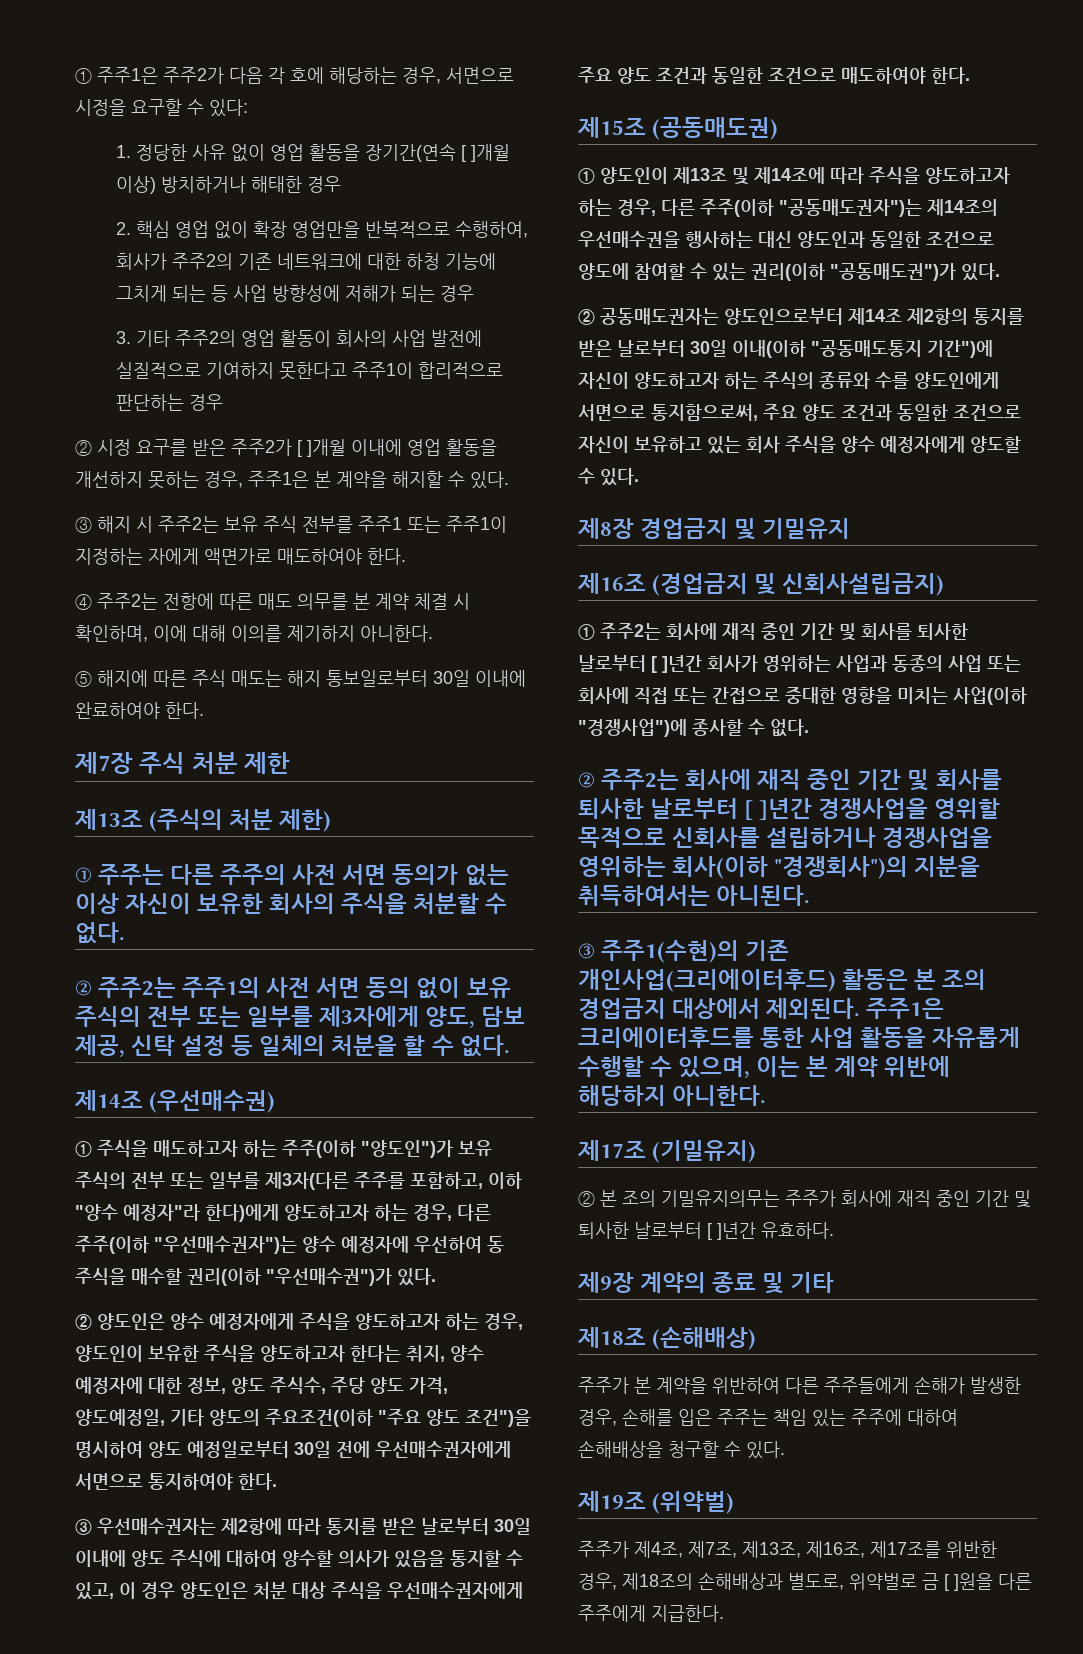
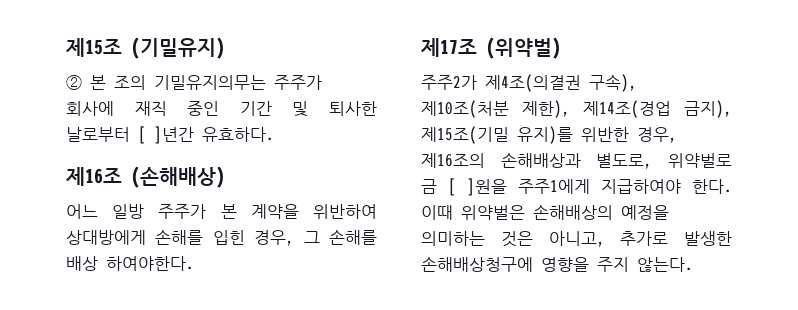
- ① 주주1은 주주2가 다음 각 호에 해당하는 경우, 서면으로 시정을 요구할 수 있다:
- 1. 정당한 사유 없이 영업 활동을 장기간(연속 [ ]개월 이상) 방치하거나 해태한 경우
- 2. 핵심 영업 없이 확장 영업만을 반복적으로 수행하여, 회사가 주주2의 기존 네트워크에 대한 하청 기능에 그치게 되는 등 사업 방향성에 저해가 되는 경우
- 3. 기타 주주2의 영업 활동이 회사의 사업 발전에 실질적으로 기여하지 못한다고 주주1이 합리적으로 판단하는 경우
- ② 시정 요구를 받은 주주2가 [ ]개월 이내에 영업 활동을 개선하지 못하는 경우, 주주1은 본 계약을 해지할 수 있다.
- ③ 해지 시 주주2는 보유 주식 전부를 주주1 또는 주주1이 지정하는 자에게 액면가로 매도하여야 한다.
- ④ 주주2는 전항에 따른 매도 의무를 본 계약 체결 시 확인하며, 이에 대해 이의를 제기하지 아니한다.
- ⑤ 해지에 따른 주식 매도는 해지 통보일로부터 30일 이내에 완료하여야 한다.
- 제7장 주식 처분 제한
- 제13조 (주식의 처분 제한)
- ① 주주는 다른 주주의 사전 서면 동의가 없는 이상 자신이 보유한 회사의 주식을 처분할 수 없다.
- ② 주주2는 주주1의 사전 서면 동의 없이 보유 주식의 전부 또는 일부를 제3자에게 양도, 담보 제공, 신탁 설정 등 일체의 처분을 할 수 없다.
- 제14조 (우선매수권)
- ① 주식을 매도하고자 하는 주주(이하 "양도인")가 보유 주식의 전부 또는 일부를 제3자(다른 주주를 포함하고, 이하 "양수 예정자"라 한다)에게 양도하고자 하는 경우, 다른 주주(이하 "우선매수권자")는 양수 예정자에 우선하여 동 주식을 매수할 권리(이하 "우선매수권")가 있다.
- ② 양도인은 양수 예정자에게 주식을 양도하고자 하는 경우, 양도인이 보유한 주식을 양도하고자 한다는 취지, 양수 예정자에 대한 정보, 양도 주식수, 주당 양도 가격, 양도예정일, 기타 양도의 주요조건(이하 "주요 양도 조건")을 명시하여 양도 예정일로부터 30일 전에 우선매수권자에게 서면으로 통지하여야 한다.
- ③ 우선매수권자는 제2항에 따라 통지를 받은 날로부터 30일 이내에 양도 주식에 대하여 양수할 의사가 있음을 통지할 수 있고, 이 경우 양도인은 처분 대상 주식을 우선매수권자에게 주요 양도 조건과 동일한 조건으로 매도하여야 한다.
- 제15조 (공동매도권)
- ① 양도인이 제13조 및 제14조에 따라 주식을 양도하고자 하는 경우, 다른 주주(이하 "공동매도권자")는 제14조의 우선매수권을 행사하는 대신 양도인과 동일한 조건으로 양도에 참여할 수 있는 권리(이하 "공동매도권")가 있다.
- ② 공동매도권자는 양도인으로부터 제14조 제2항의 통지를 받은 날로부터 30일 이내(이하 "공동매도통지 기간")에 자신이 양도하고자 하는 주식의 종류와 수를 양도인에게 서면으로 통지함으로써, 주요 양도 조건과 동일한 조건으로 자신이 보유하고 있는 회사 주식을 양수 예정자에게 양도할 수 있다.
- 제8장 경업금지 및 기밀유지
- 제16조 (경업금지 및 신회사설립금지)
- ① 주주2는 회사에 재직 중인 기간 및 회사를 퇴사한 날로부터 [ ]년간 회사가 영위하는 사업과 동종의 사업 또는 회사에 직접 또는 간접으로 중대한 영향을 미치는 사업(이하 "경쟁사업")에 종사할 수 없다.
- ② 주주2는 회사에 재직 중인 기간 및 회사를 퇴사한 날로부터 [ ]년간 경쟁사업을 영위할 목적으로 신회사를 설립하거나 경쟁사업을 영위하는 회사(이하 "경쟁회사")의 지분을 취득하여서는 아니된다.
- ③ 주주1(수현)의 기존 개인사업(크리에이터후드) 활동은 본 조의 경업금지 대상에서 제외된다. 주주1은 크리에이터후드를 통한 사업 활동을 자유롭게 수행할 수 있으며, 이는 본 계약 위반에 해당하지 아니한다.
- 제17조 (기밀유지)
+ 제15조 (기밀유지)
- 제9장 계약의 종료 및 기타
- 제18조 (손해배상)
+ 제16조 (손해배상)
- 주주가 본 계약을 위반하여 다른 주주들에게 손해가 발생한 경우, 손해를 입은 주주는 책임 있는 주주에 대하여 손해배상을 청구할 수 있다.
- 제19조 (위약벌)
- 주주가 제4조, 제7조, 제13조, 제16조, 제17조를 위반한 경우, 제18조의 손해배상과 별도로, 위약벌로 금 [ ]원을 다른 주주에게 지급한다.
+ 어느 일방 주주가 본 계약을 위반하여 상대방에게 손해를 입힌 경우, 그 손해를 배상 하여야한다.
+ 제17조 (위약벌)
+ 주주2가 제4조(의결권 구속), 제10조(처분 제한), 제14조(경업 금지), 제15조(기밀 유지)를 위반한 경우, 제16조의 손해배상과 별도로, 위약벌로 금 [ ]원을 주주1에게 지급하여야 한다. 이때 위약벌은 손해배상의 예정을 의미하는 것은 아니고, 추가로 발생한 손해배상청구에 영향을 주지 않는다.

